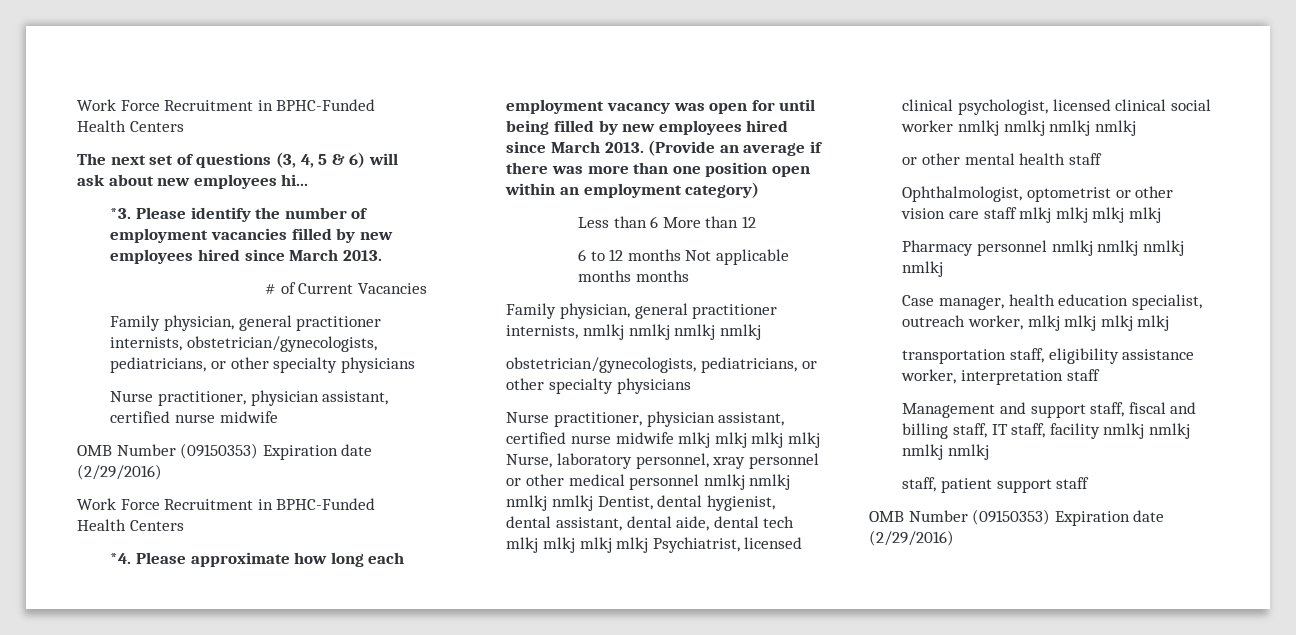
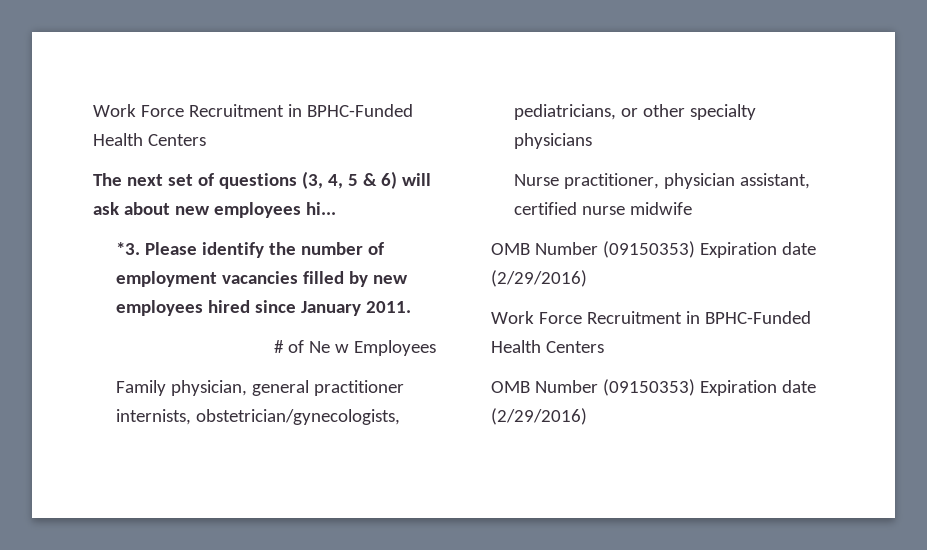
- Please identify the number of employment vacancies filled by new employees hired since March 2013.
+ Please identify the number of employment vacancies filled by new employees hired since January 2011.
- # of Current Vacancies
+ # of Ne w Employees
- *4. Please approximate how long each employment vacancy was open for until being filled by new employees hired since March 2013. (Provide an average if there was more than one position open within an employment category)
- Less than 6 More than 12
- 6 to 12 months Not applicable months months
- Family physician, general practitioner internists, nmlkj nmlkj nmlkj nmlkj
- obstetrician/gynecologists, pediatricians, or other specialty physicians
- Nurse practitioner, physician assistant, certified nurse midwife mlkj mlkj mlkj mlkj Nurse, laboratory personnel, xray personnel or other medical personnel nmlkj nmlkj nmlkj nmlkj Dentist, dental hygienist, dental assistant, dental aide, dental tech mlkj mlkj mlkj mlkj Psychiatrist, licensed clinical psychologist, licensed clinical social worker nmlkj nmlkj nmlkj nmlkj
- or other mental health staff
- Ophthalmologist, optometrist or other vision care staff mlkj mlkj mlkj mlkj
- Pharmacy personnel nmlkj nmlkj nmlkj nmlkj
- Case manager, health education specialist, outreach worker, mlkj mlkj mlkj mlkj
- transportation staff, eligibility assistance worker, interpretation staff
- Management and support staff, fiscal and billing staff, IT staff, facility nmlkj nmlkj nmlkj nmlkj
- staff, patient support staff

